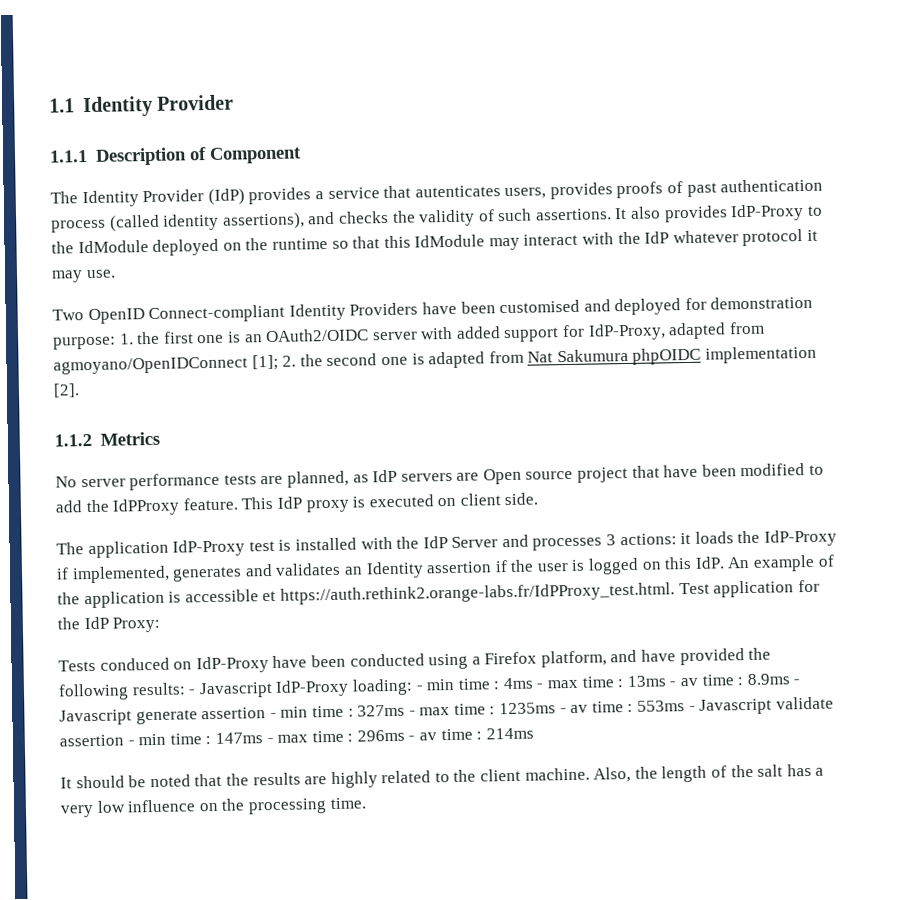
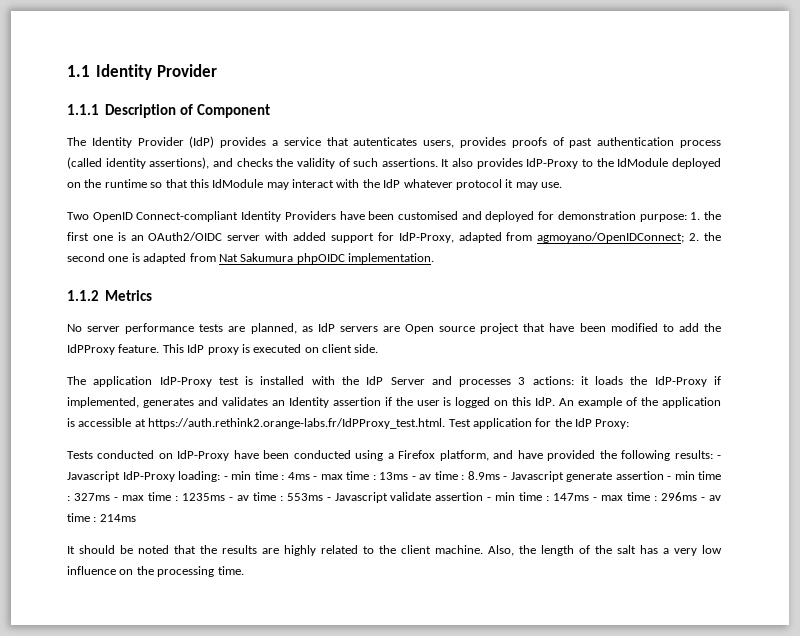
- Two OpenID Connect-compliant Identity Providers have been customised and deployed for demonstration purpose: 1. the first one is an OAuth2/OIDC server with added support for IdP-Proxy, adapted from agmoyano/OpenIDConnect [1]; 2. the second one is adapted from Nat Sakumura phpOIDC implementation [2].
+ Two OpenID Connect-compliant Identity Providers have been customised and deployed for demonstration purpose: 1. the first one is an OAuth2/OIDC server with added support for IdP-Proxy, adapted from agmoyano/OpenIDConnect; 2. the second one is adapted from Nat Sakumura phpOIDC implementation.
- The application IdP-Proxy test is installed with the IdP Server and processes 3 actions: it loads the IdP-Proxy if implemented, generates and validates an Identity assertion if the user is logged on this IdP. An example of the application is accessible et https://auth.rethink2.orange-labs.fr/IdPProxy_test.html. Test application for the IdP Proxy:
+ The application IdP-Proxy test is installed with the IdP Server and processes 3 actions: it loads the IdP-Proxy if implemented, generates and validates an Identity assertion if the user is logged on this IdP. An example of the application is accessible at https://auth.rethink2.orange-labs.fr/IdPProxy_test.html. Test application for the IdP Proxy:
- Tests conduced on IdP-Proxy have been conducted using a Firefox platform, and have provided the following results:
+ Tests conducted on IdP-Proxy have been conducted using a Firefox platform, and have provided the following results:

